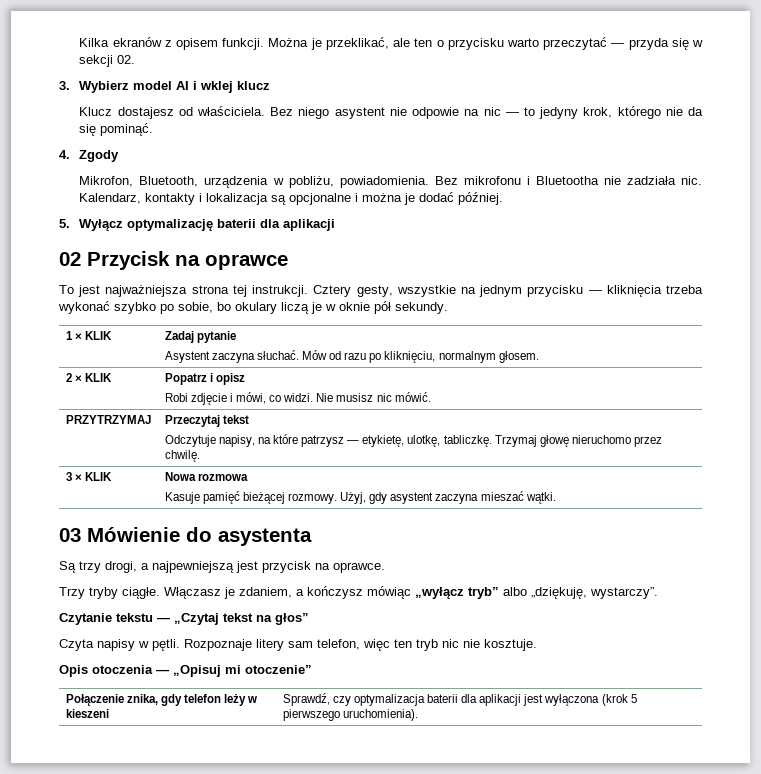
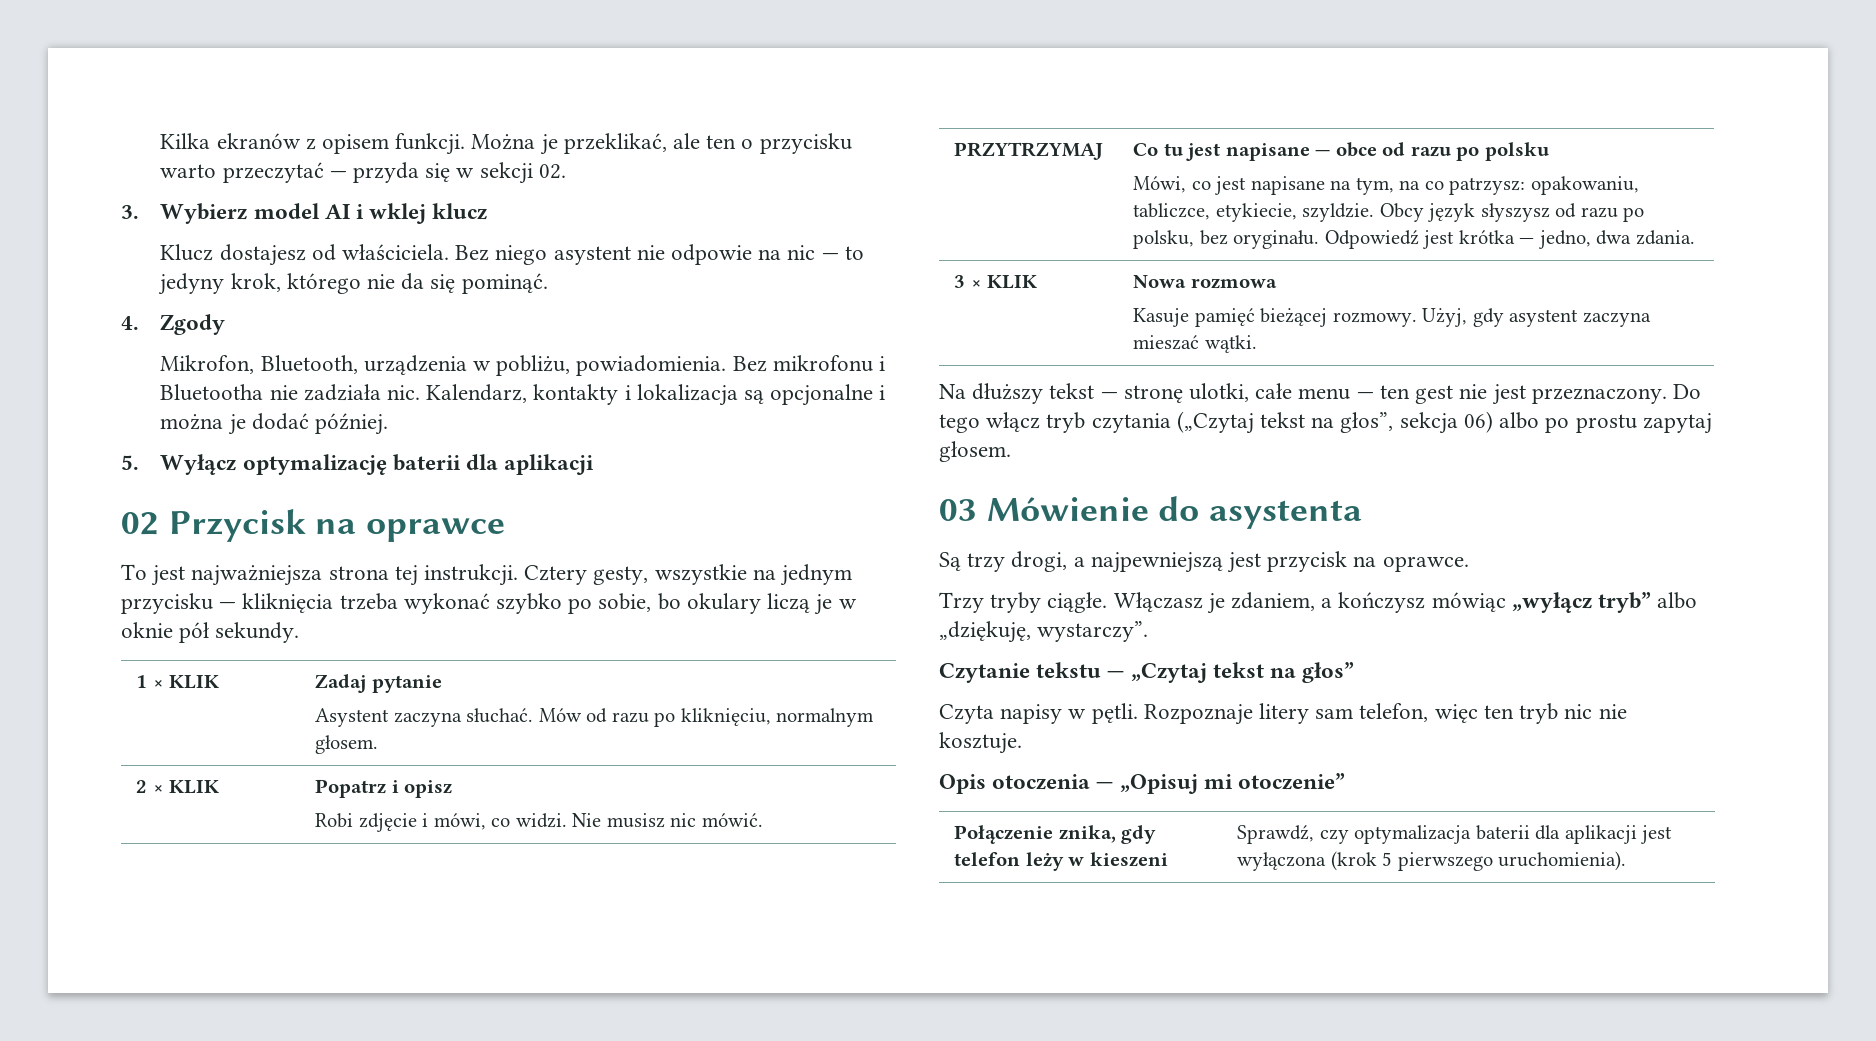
- PRZYTRZYMAJ | Przeczytaj tekst
- Odczytuje napisy, na które patrzysz — etykietę, ulotkę, tabliczkę. Trzymaj głowę nieruchomo przez chwilę.
+ PRZYTRZYMAJ | Co tu jest napisane — obce od razu po polsku
+ Mówi, co jest napisane na tym, na co patrzysz: opakowaniu, tabliczce, etykiecie, szyldzie. Obcy język słyszysz od razu po polsku, bez oryginału. Odpowiedź jest krótka — jedno, dwa zdania.
+ Na dłuższy tekst — stronę ulotki, całe menu — ten gest nie jest przeznaczony. Do tego włącz tryb czytania („Czytaj tekst na głos”, sekcja 06) albo po prostu zapytaj głosem.

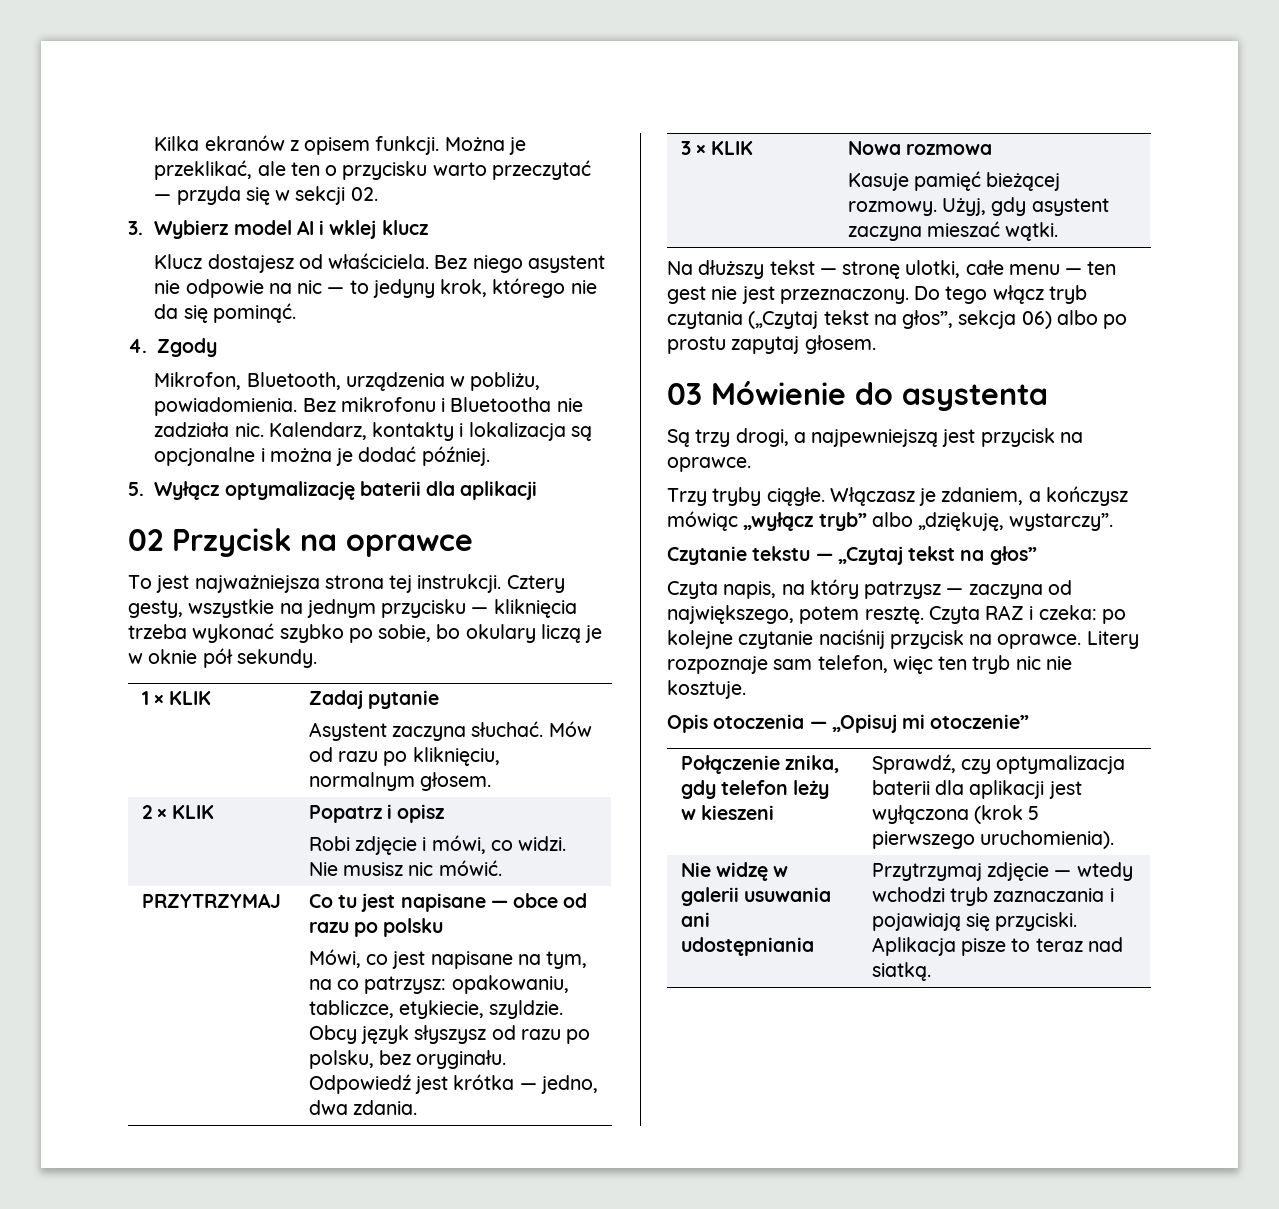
- Czyta napisy w pętli. Rozpoznaje litery sam telefon, więc ten tryb nic nie kosztuje.
+ Czyta napis, na który patrzysz — zaczyna od największego, potem resztę. Czyta RAZ i czeka: po kolejne czytanie naciśnij przycisk na oprawce. Litery rozpoznaje sam telefon, więc ten tryb nic nie kosztuje.
+ Nie widzę w galerii usuwania ani udostępniania | Przytrzymaj zdjęcie — wtedy wchodzi tryb zaznaczania i pojawiają się przyciski. Aplikacja pisze to teraz nad siatką.

